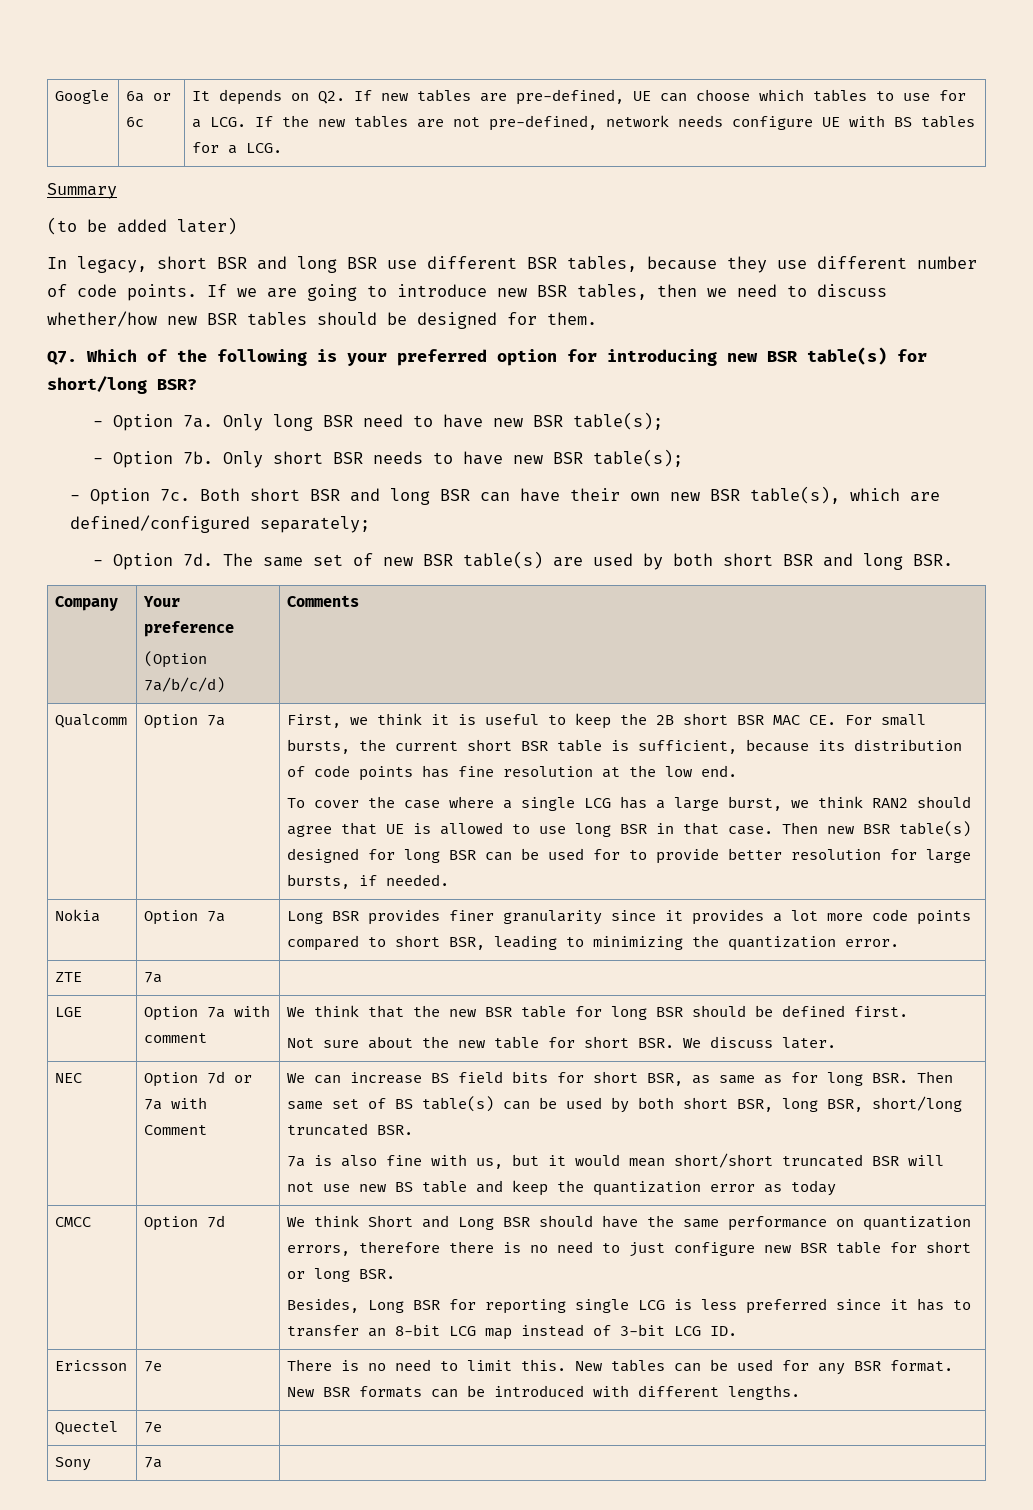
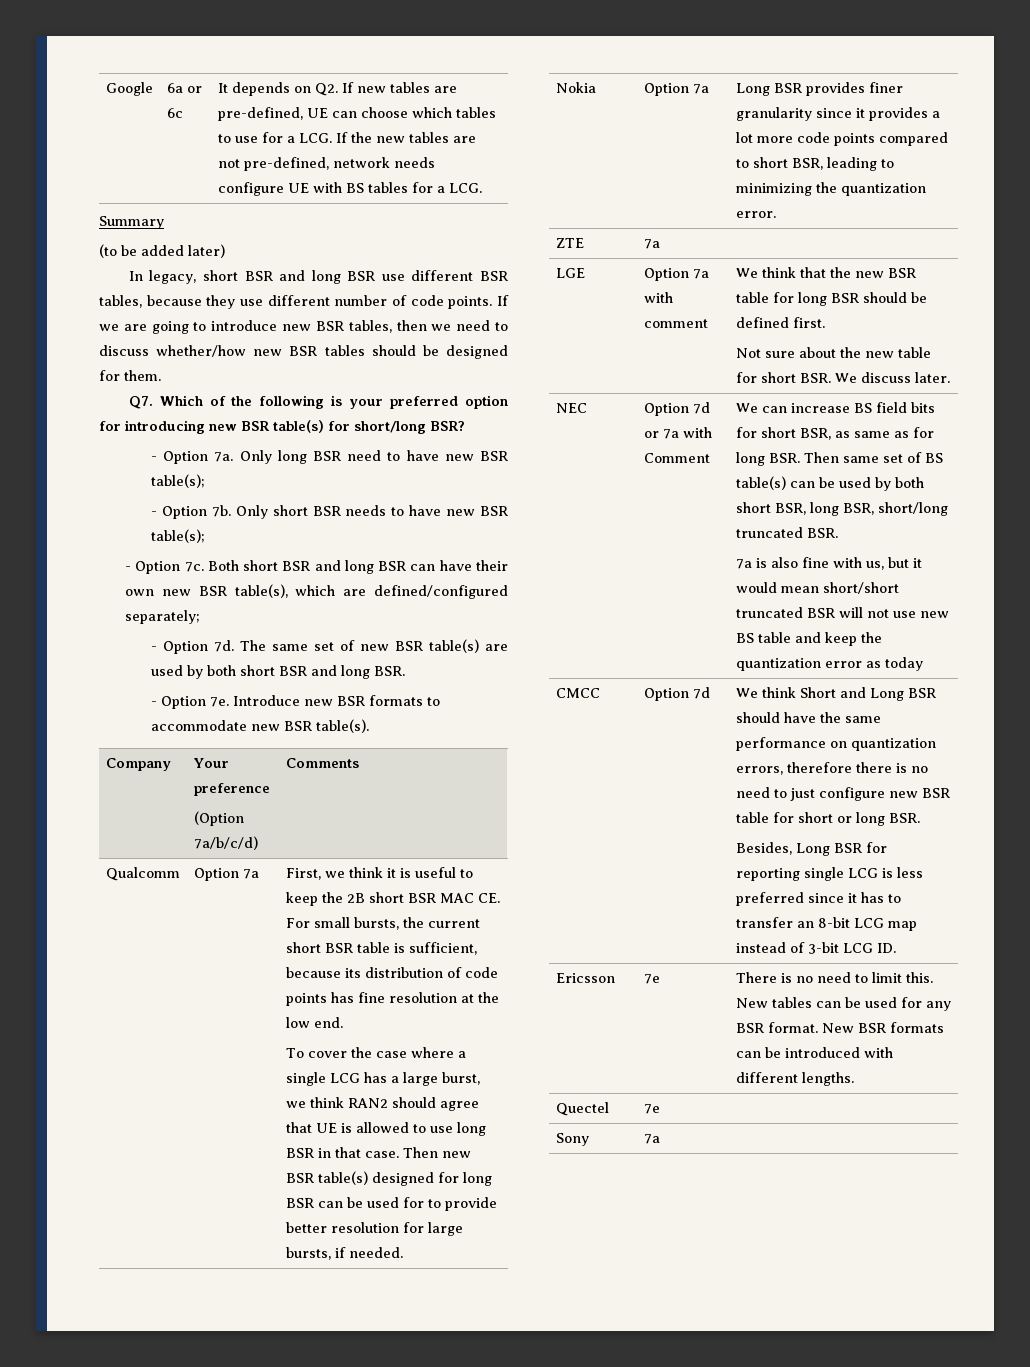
+ - Option 7e. Introduce new BSR formats to accommodate new BSR table(s).

